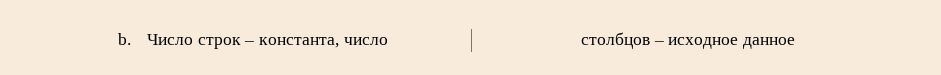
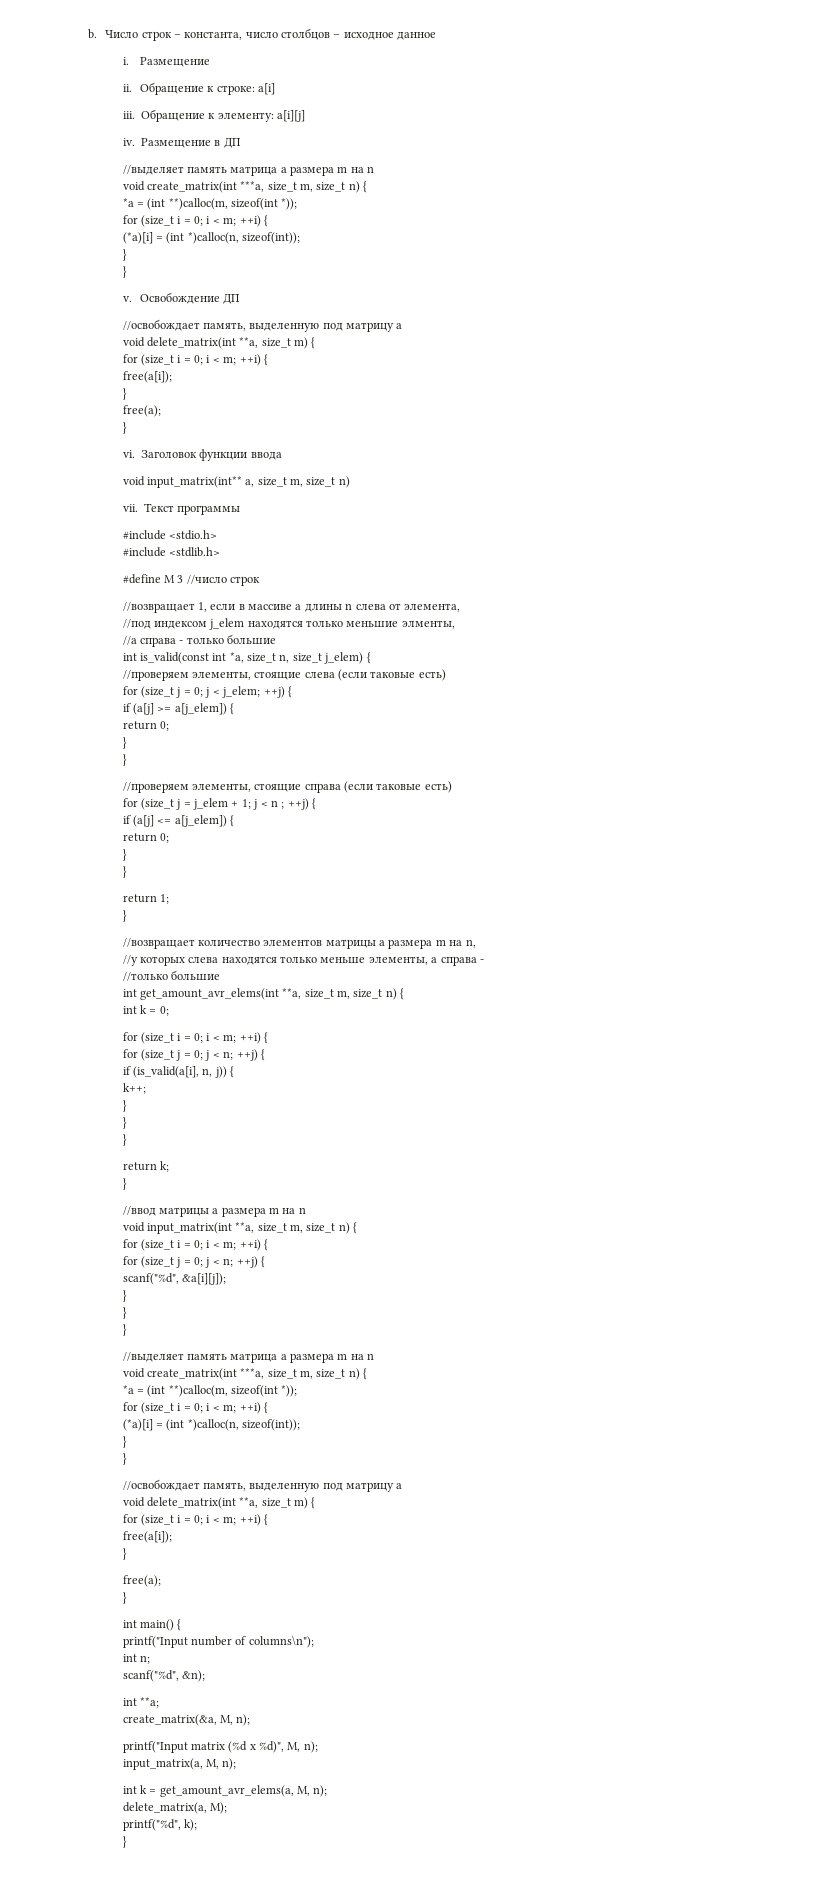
+ i. Размещение
+ ii. Обращение к строке: a[i]
+ iii. Обращение к элементу: a[i][j]
+ iv. Размещение в ДП
+ //выделяет память матрица a размера m на n
+ void create_matrix(int ***a, size_t m, size_t n) {
+ *a = (int **)calloc(m, sizeof(int *));
+ for (size_t i = 0; i < m; ++i) {
+ (*a)[i] = (int *)calloc(n, sizeof(int));
+ }
+ }
+ v. Освобождение ДП
+ //освобождает память, выделенную под матрицу a
+ void delete_matrix(int **a, size_t m) {
+ for (size_t i = 0; i < m; ++i) {
+ free(a[i]);
+ }
+ free(a);
+ }
+ vi. Заголовок функции ввода
+ void input_matrix(int** a, size_t m, size_t n)
+ vii. Текст программы
+ #include <stdio.h>
+ #include <stdlib.h>
+ #define M 3 //число строк
+ //возвращает 1, если в массиве а длины n слева от элемента,
+ //под индексом j_elem находятся только меньшие элменты,
+ //а справа - только большие
+ int is_valid(const int *a, size_t n, size_t j_elem) {
+ //проверяем элементы, стоящие слева (если таковые есть)
+ for (size_t j = 0; j < j_elem; ++j) {
+ if (a[j] >= a[j_elem]) {
+ return 0;
+ }
+ }
+ //проверяем элементы, стоящие справа (если таковые есть)
+ for (size_t j = j_elem + 1; j < n ; ++j) {
+ if (a[j] <= a[j_elem]) {
+ return 0;
+ }
+ }
+ return 1;
+ }
+ //возвращает количество элементов матрицы а размера m на n,
+ //у которых слева находятся только меньше элементы, а справа -
+ //только большие
+ int get_amount_avr_elems(int **a, size_t m, size_t n) {
+ int k = 0;
+ for (size_t i = 0; i < m; ++i) {
+ for (size_t j = 0; j < n; ++j) {
+ if (is_valid(a[i], n, j)) {
+ k++;
+ }
+ }
+ }
+ return k;
+ }
+ //ввод матрицы а размера m на n
+ void input_matrix(int **a, size_t m, size_t n) {
+ for (size_t i = 0; i < m; ++i) {
+ for (size_t j = 0; j < n; ++j) {
+ scanf("%d", &a[i][j]);
+ }
+ }
+ }
+ //выделяет память матрица a размера m на n
+ void create_matrix(int ***a, size_t m, size_t n) {
+ *a = (int **)calloc(m, sizeof(int *));
+ for (size_t i = 0; i < m; ++i) {
+ (*a)[i] = (int *)calloc(n, sizeof(int));
+ }
+ }
+ //освобождает память, выделенную под матрицу a
+ void delete_matrix(int **a, size_t m) {
+ for (size_t i = 0; i < m; ++i) {
+ free(a[i]);
+ }
+ free(a);
+ }
+ int main() {
+ printf("Input number of columns\n");
+ int n;
+ scanf("%d", &n);
+ int **a;
+ create_matrix(&a, M, n);
+ printf("Input matrix (%d x %d)", M, n);
+ input_matrix(a, M, n);
+ int k = get_amount_avr_elems(a, M, n);
+ delete_matrix(a, M);
+ printf("%d", k);
+ }

